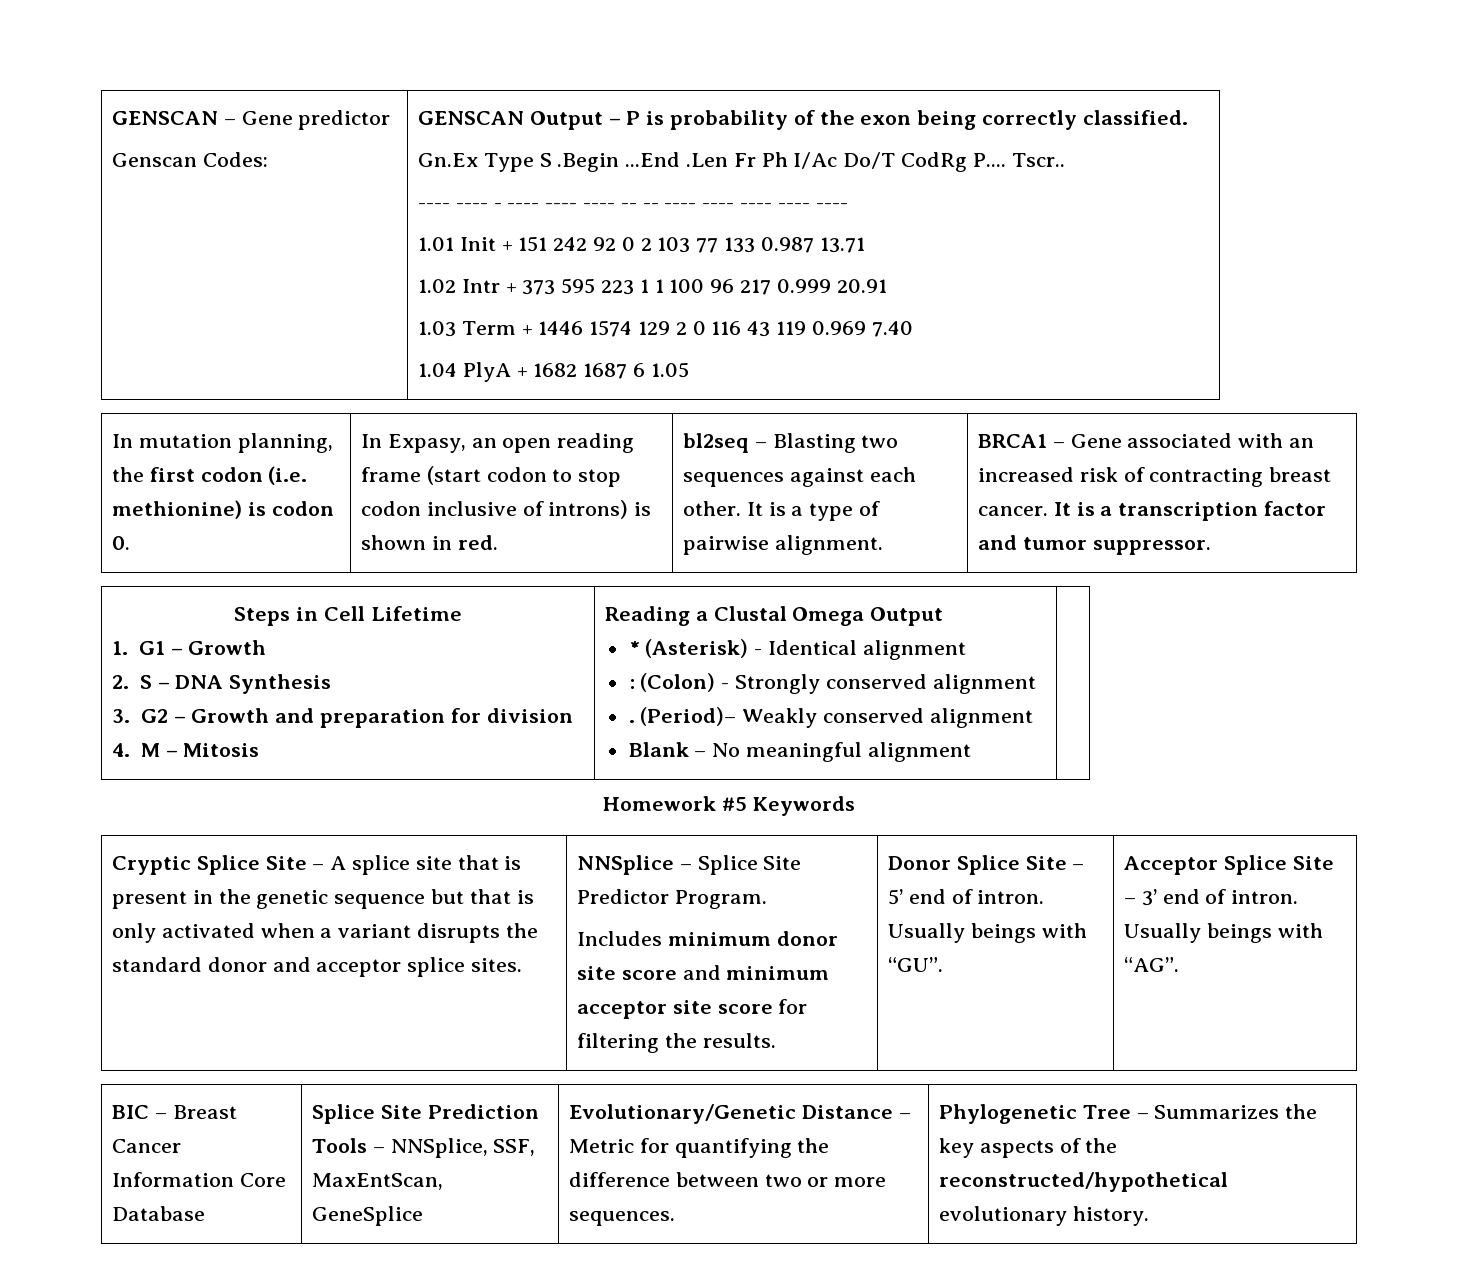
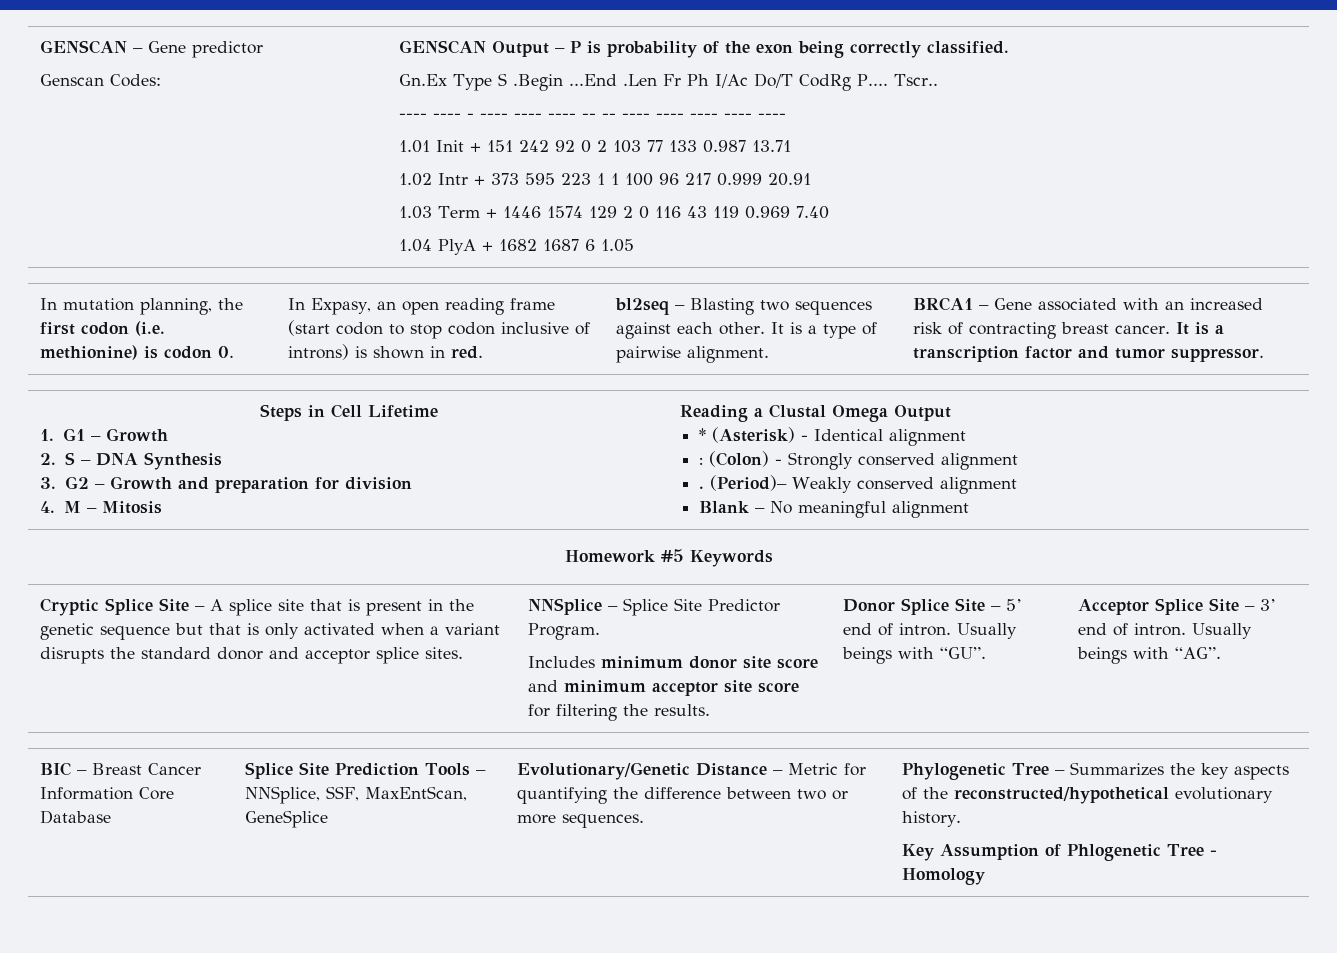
+ Key Assumption of Phlogenetic Tree - Homology

